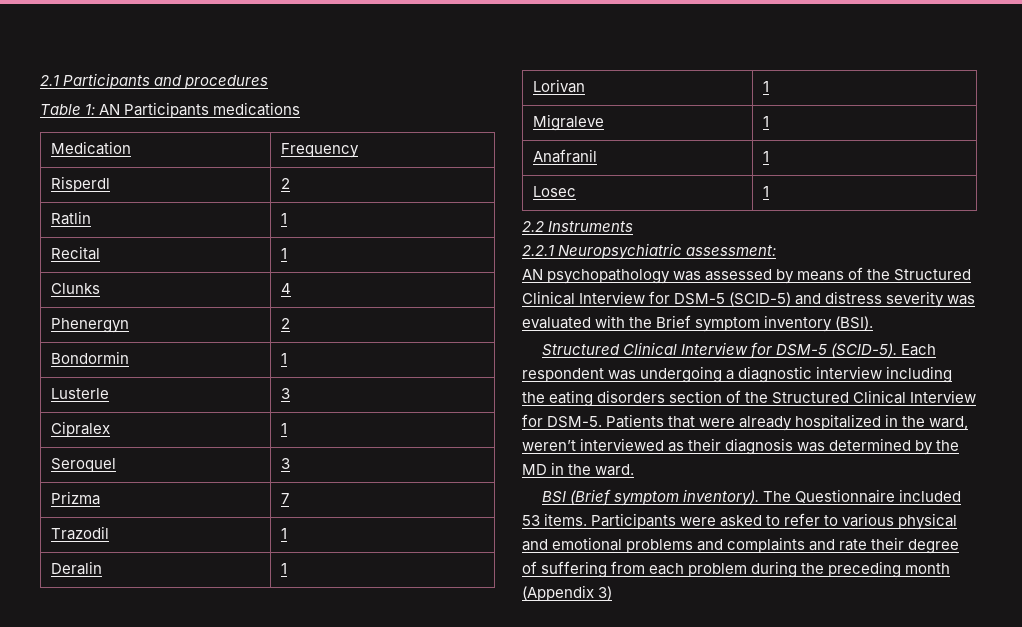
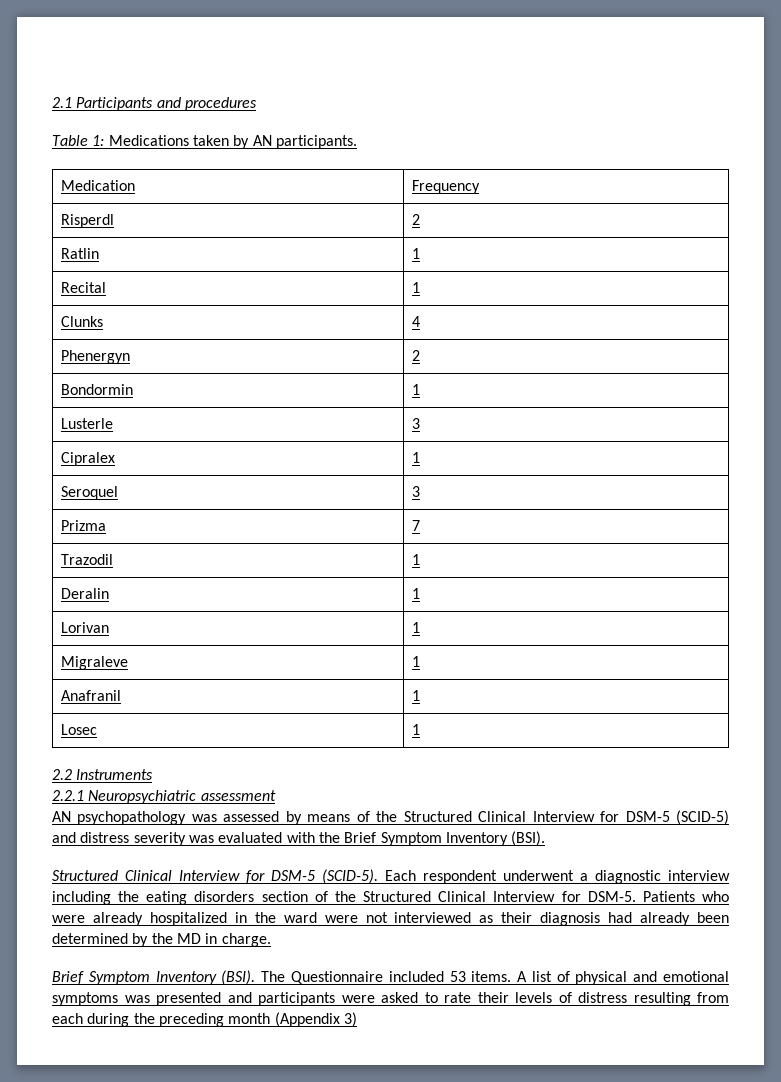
- Table 1: AN Participants medications
+ Table 1: Medications taken by AN participants.
- 2.2.1 Neuropsychiatric assessment:
+ 2.2.1 Neuropsychiatric assessment
- AN psychopathology was assessed by means of the Structured Clinical Interview for DSM-5 (SCID-5) and distress severity was evaluated with the Brief symptom inventory (BSI).
+ AN psychopathology was assessed by means of the Structured Clinical Interview for DSM-5 (SCID-5) and distress severity was evaluated with the Brief Symptom Inventory (BSI).
- Each respondent was undergoing a diagnostic interview including the eating disorders section of the Structured Clinical Interview for DSM-5.
+ Each respondent underwent a diagnostic interview including the eating disorders section of the Structured Clinical Interview for DSM-5.
- Patients that were already hospitalized in the ward, weren’t interviewed as their diagnosis was determined by the MD in the ward.
- BSI (Brief symptom inventory).
+ Patients who were already hospitalized in the ward were not interviewed as their diagnosis had already been determined by the MD in charge.
+ Brief Symptom Inventory (BSI).
- Participants were asked to refer to various physical and emotional problems and complaints and rate their degree of suffering from each problem during the preceding month (Appendix 3)
+ A list of physical and emotional symptoms was presented and participants were asked to rate their levels of distress resulting from each during the preceding month (Appendix 3)

